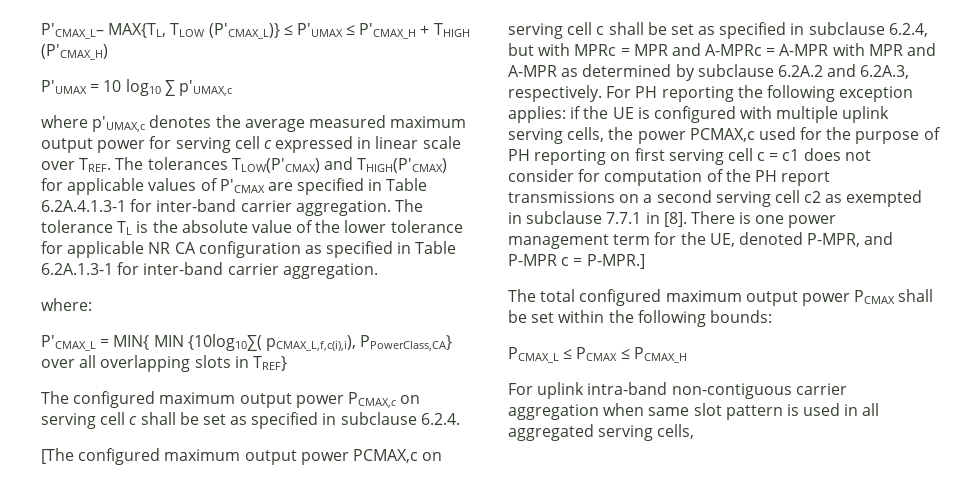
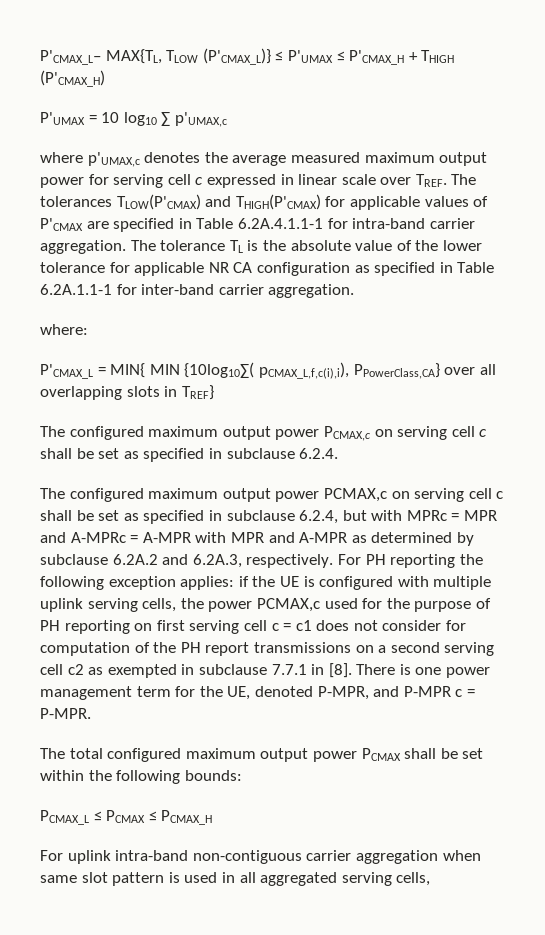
- The tolerances TLOW(P'CMAX) and THIGH(P'CMAX) for applicable values of P'CMAX are specified in Table 6.2A.4.1.3-1 for inter-band carrier aggregation.
+ The tolerances TLOW(P'CMAX) and THIGH(P'CMAX) for applicable values of P'CMAX are specified in Table 6.2A.4.1.1-1 for intra-band carrier aggregation.
- The tolerance TL is the absolute value of the lower tolerance for applicable NR CA configuration as specified in Table 6.2A.1.3-1 for inter-band carrier aggregation.
+ The tolerance TL is the absolute value of the lower tolerance for applicable NR CA configuration as specified in Table 6.2A.1.1-1 for inter-band carrier aggregation.
- [The configured maximum output power PCMAX,c on serving cell c shall be set as specified in subclause 6.2.4, but with MPRc = MPR and A-MPRc = A-MPR with MPR and A-MPR as determined by subclause 6.2A.2 and 6.2A.3, respectively.
+ The configured maximum output power PCMAX,c on serving cell c shall be set as specified in subclause 6.2.4, but with MPRc = MPR and A-MPRc = A-MPR with MPR and A-MPR as determined by subclause 6.2A.2 and 6.2A.3, respectively.
- There is one power management term for the UE, denoted P-MPR, and P-MPR c = P-MPR.]
+ There is one power management term for the UE, denoted P-MPR, and P-MPR c = P-MPR.

